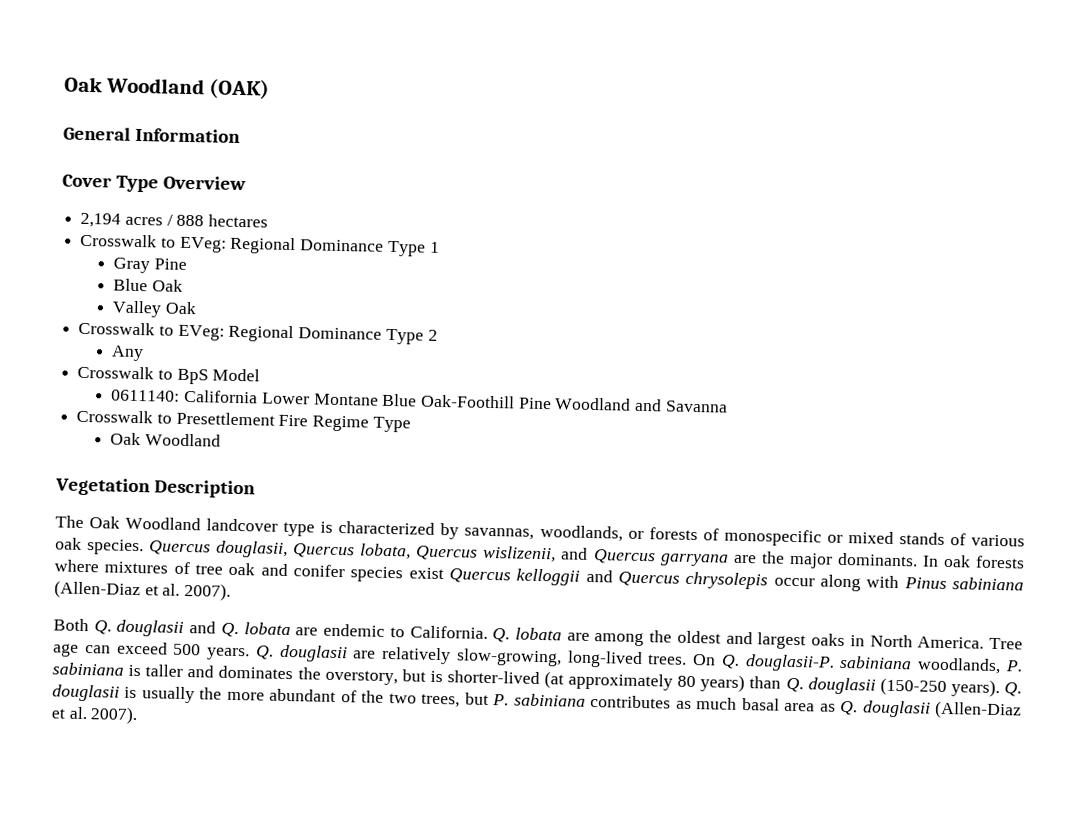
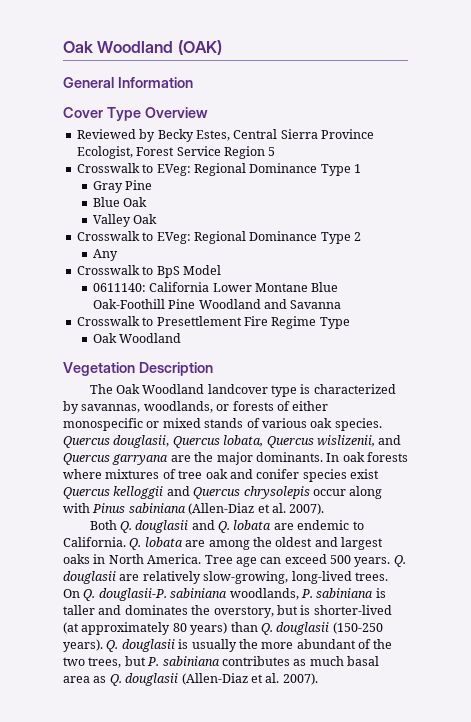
- 2,194 acres / 888 hectares
+ Reviewed by Becky Estes, Central Sierra Province Ecologist, Forest Service Region 5
- The Oak Woodland landcover type is characterized by savannas, woodlands, or forests of monospecific or mixed stands of various oak species.
+ The Oak Woodland landcover type is characterized by savannas, woodlands, or forests of either monospecific or mixed stands of various oak species.

